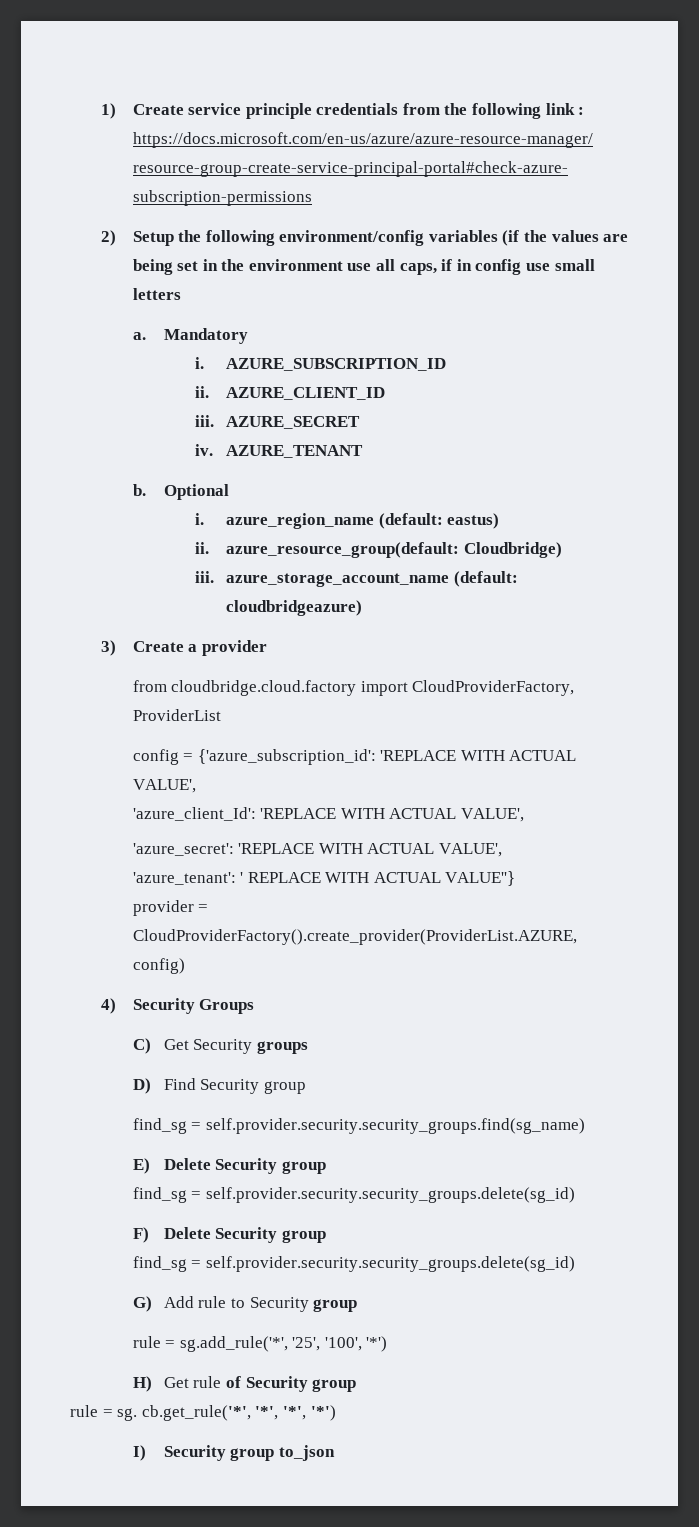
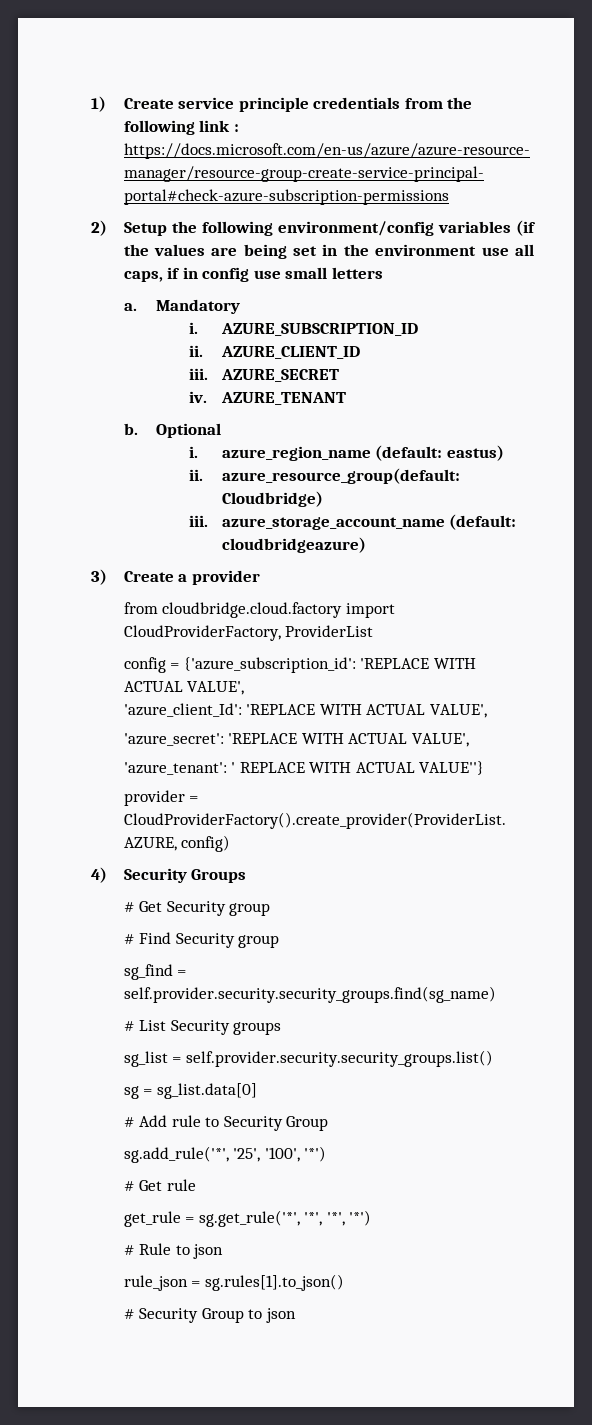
- C) Get Security groups
- D) Find Security group
+ # Get Security group
+ # Find Security group
- find_sg = self.provider.security.security_groups.find(sg_name)
+ sg_find = self.provider.security.security_groups.find(sg_name)
- E) Delete Security group
- find_sg = self.provider.security.security_groups.delete(sg_id)
- F) Delete Security group
- find_sg = self.provider.security.security_groups.delete(sg_id)
- G) Add rule to Security group
- rule = sg.add_rule('*', '25', '100', '*')
+ # List Security groups
+ sg_list = self.provider.security.security_groups.list()
+ sg = sg_list.data[0]
+ # Add rule to Security Group
+ sg.add_rule('*', '25', '100', '*')
- H) Get rule of Security group
- rule = sg. cb.get_rule('*', '*', '*', '*')
- I) Security group to_json
+ # Get rule
+ get_rule = sg.get_rule('*', '*', '*', '*')
+ # Rule to json
+ rule_json = sg.rules[1].to_json()
+ # Security Group to json

